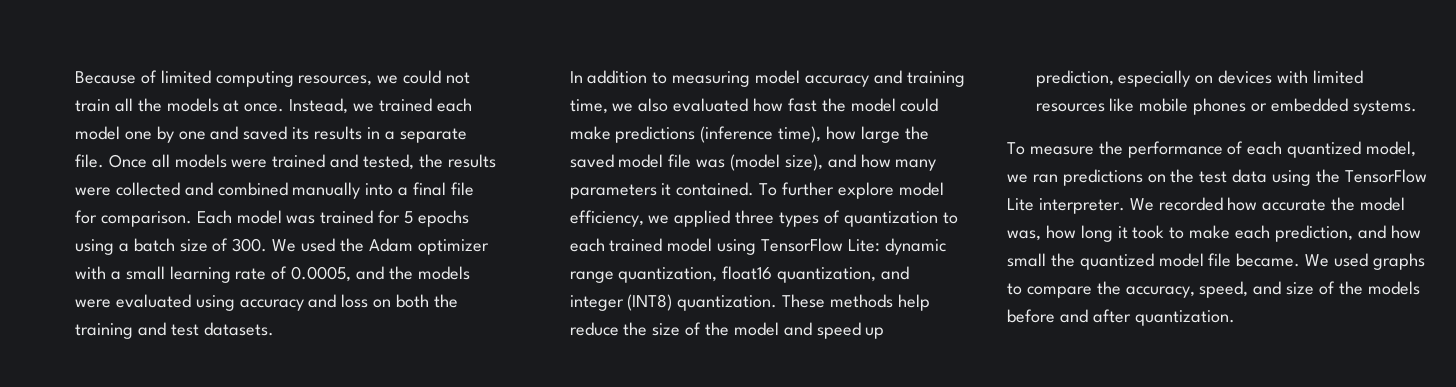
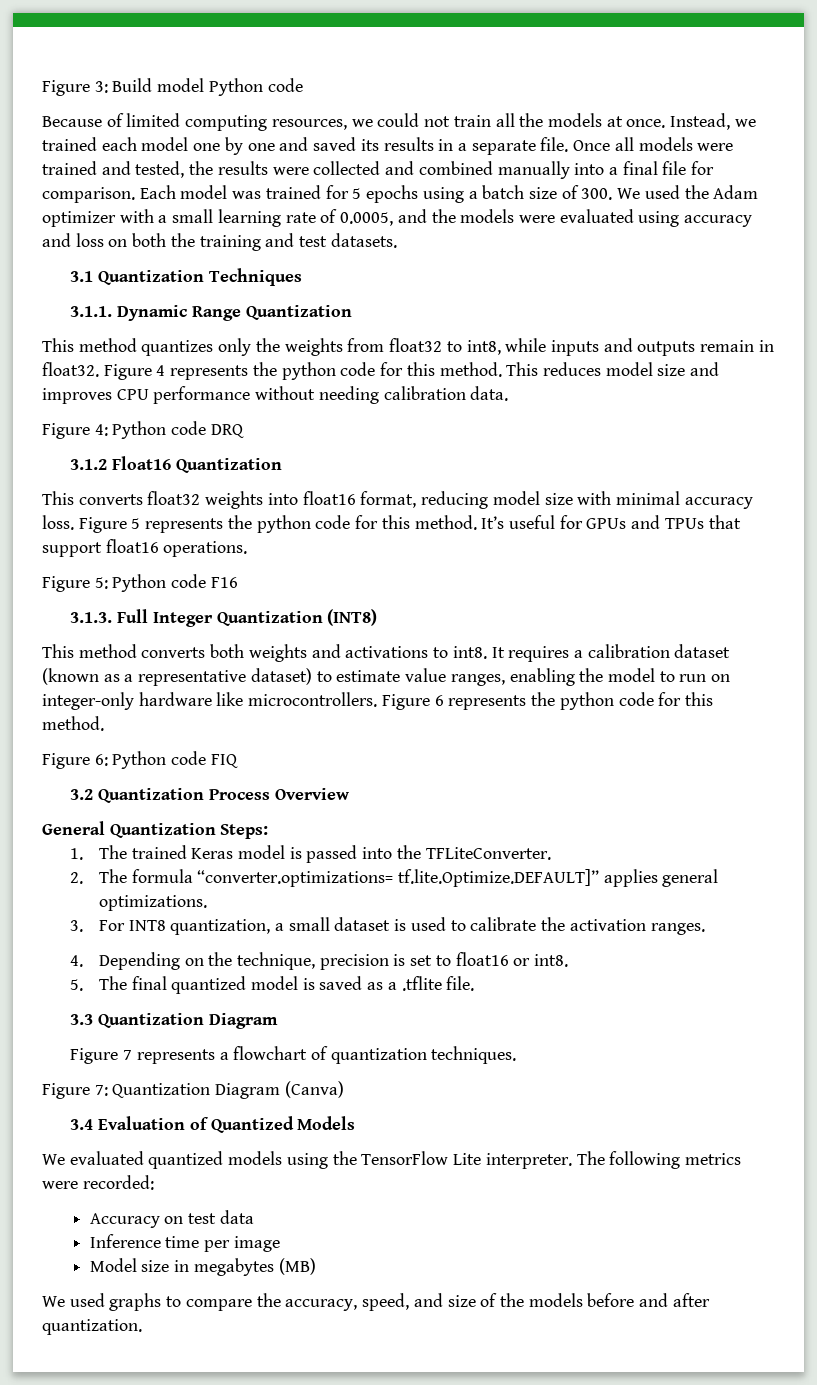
+ Figure 3: Build model Python code
- In addition to measuring model accuracy and training time, we also evaluated how fast the model could make predictions (inference time), how large the saved model file was (model size), and how many parameters it contained. To further explore model efficiency, we applied three types of quantization to each trained model using TensorFlow Lite: dynamic range quantization, float16 quantization, and integer (INT8) quantization. These methods help reduce the size of the model and speed up prediction, especially on devices with limited resources like mobile phones or embedded systems.
- To measure the performance of each quantized model, we ran predictions on the test data using the TensorFlow Lite interpreter.
+ 3.1 Quantization Techniques
+ 3.1.1. Dynamic Range Quantization
+ This method quantizes only the weights from float32 to int8, while inputs and outputs remain in float32. Figure 4 represents the python code for this method. This reduces model size and improves CPU performance without needing calibration data.
+ Figure 4: Python code DRQ
+ 3.1.2 Float16 Quantization
+ This converts float32 weights into float16 format, reducing model size with minimal accuracy loss. Figure 5 represents the python code for this method. It’s useful for GPUs and TPUs that support float16 operations.
+ Figure 5: Python code F16
+ 3.1.3. Full Integer Quantization (INT8)
+ This method converts both weights and activations to int8. It requires a calibration dataset (known as a representative dataset) to estimate value ranges, enabling the model to run on integer-only hardware like microcontrollers. Figure 6 represents the python code for this method.
+ Figure 6: Python code FIQ
+ 3.2 Quantization Process Overview
+ General Quantization Steps:
+ 1. The trained Keras model is passed into the TFLiteConverter.
+ 2. The formula “converter.optimizations= tf.lite.Optimize.DEFAULT]” applies general optimizations.
+ 3. For INT8 quantization, a small dataset is used to calibrate the activation ranges.
+ 4. Depending on the technique, precision is set to float16 or int8.
+ 5. The final quantized model is saved as a .tflite file.
+ 3.3 Quantization Diagram
+ Figure 7 represents a flowchart of quantization techniques.
+ Figure 7: Quantization Diagram (Canva)
+ 3.4 Evaluation of Quantized Models
+ We evaluated quantized models using the TensorFlow Lite interpreter.
- We recorded how accurate the model was, how long it took to make each prediction, and how small the quantized model file became. We used graphs to compare the accuracy, speed, and size of the models before and after quantization.
+ The following metrics were recorded:
+ Accuracy on test data
+ Inference time per image
+ Model size in megabytes (MB)
+ We used graphs to compare the accuracy, speed, and size of the models before and after quantization.

